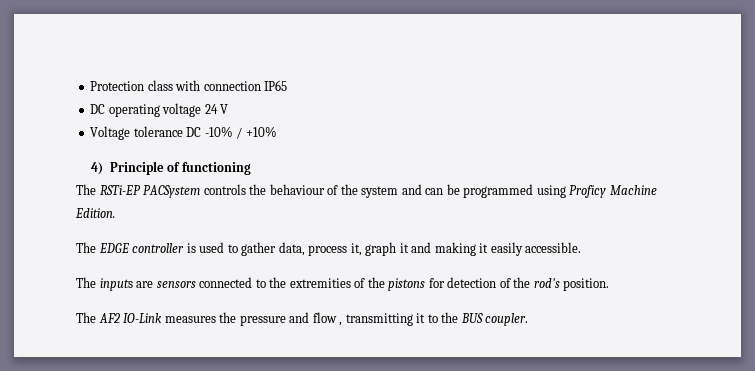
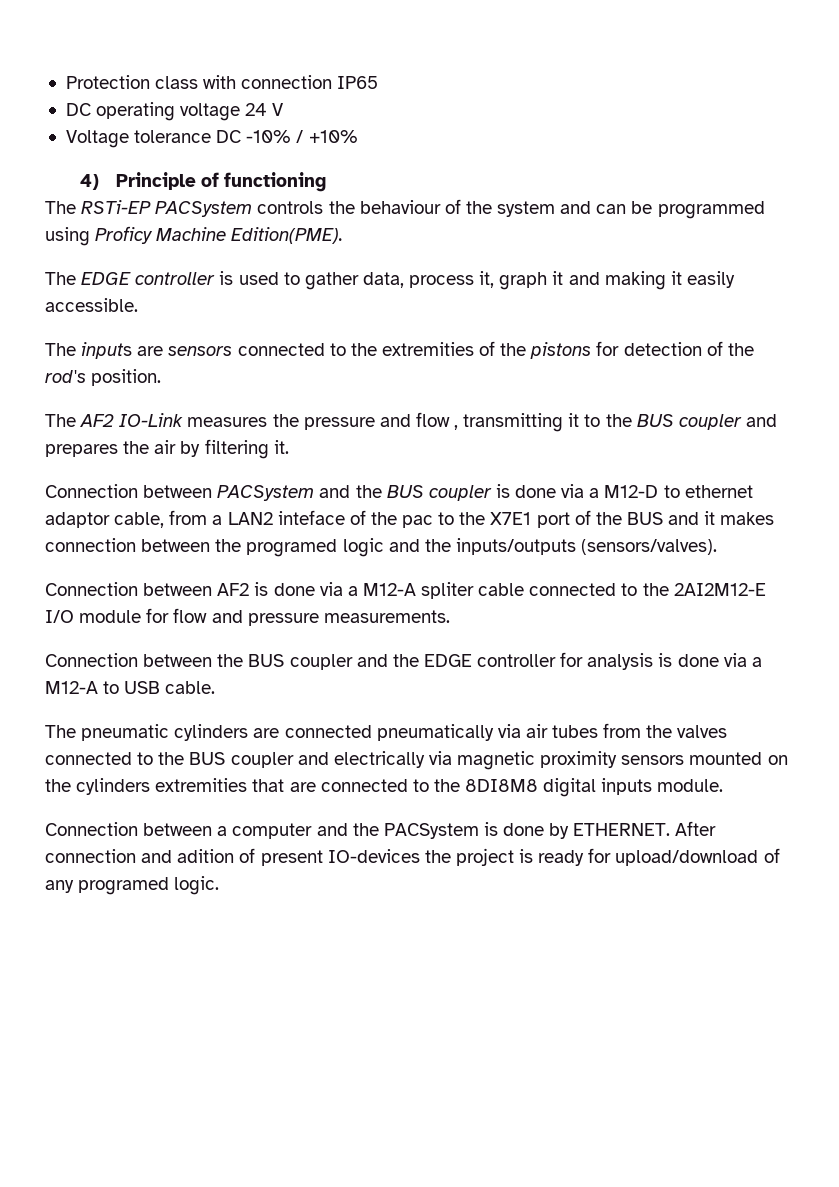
- The RSTi-EP PACSystem controls the behaviour of the system and can be programmed using Proficy Machine Edition.
+ The RSTi-EP PACSystem controls the behaviour of the system and can be programmed using Proficy Machine Edition(PME).
- The AF2 IO-Link measures the pressure and flow , transmitting it to the BUS coupler.
+ The AF2 IO-Link measures the pressure and flow , transmitting it to the BUS coupler and prepares the air by filtering it.
+ Connection between PACSystem and the BUS coupler is done via a M12-D to ethernet adaptor cable, from a LAN2 inteface of the pac to the X7E1 port of the BUS and it makes connection between the programed logic and the inputs/outputs (sensors/valves).
+ Connection between AF2 is done via a M12-A spliter cable connected to the 2AI2M12-E I/O module for flow and pressure measurements.
+ Connection between the BUS coupler and the EDGE controller for analysis is done via a M12-A to USB cable.
+ The pneumatic cylinders are connected pneumatically via air tubes from the valves connected to the BUS coupler and electrically via magnetic proximity sensors mounted on the cylinders extremities that are connected to the 8DI8M8 digital inputs module.
+ Connection between a computer and the PACSystem is done by ETHERNET. After connection and adition of present IO-devices the project is ready for upload/download of any programed logic.

